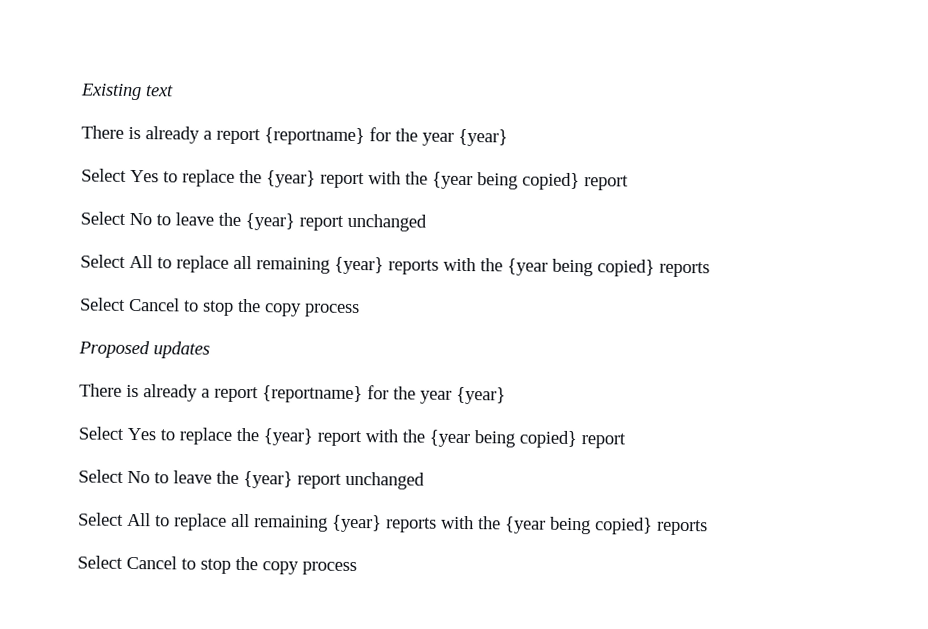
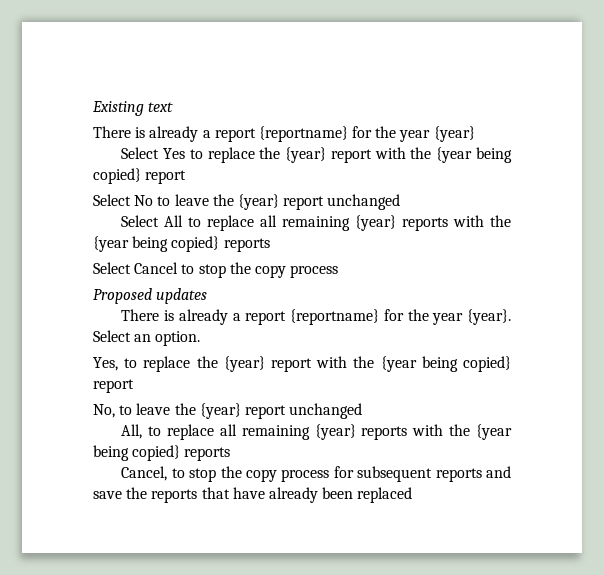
  Proposed updates
- There is already a report {reportname} for the year {year}
- Select Yes to replace the {year} report with the {year being copied} report
- Select No to leave the {year} report unchanged
- Select All to replace all remaining {year} reports with the {year being copied} reports
- Select Cancel to stop the copy process
+ There is already a report {reportname} for the year {year}. Select an option.
+ Yes, to replace the {year} report with the {year being copied} report
+ No, to leave the {year} report unchanged
+ All, to replace all remaining {year} reports with the {year being copied} reports
+ Cancel, to stop the copy process for subsequent reports and save the reports that have already been replaced

